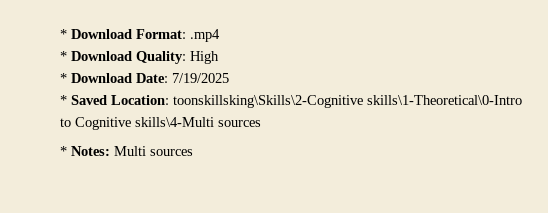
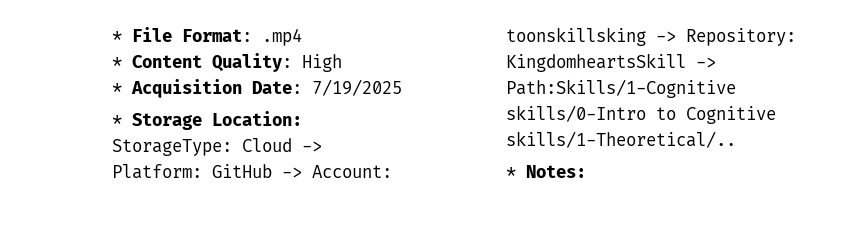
- * Download Format: .mp4
+ * File Format: .mp4
- * Download Quality: High
+ * Content Quality: High
- * Download Date: 7/19/2025
+ * Acquisition Date: 7/19/2025
- * Saved Location: toonskillsking\Skills\2-Cognitive skills\1-Theoretical\0-Intro to Cognitive skills\4-Multi sources
+ * Storage Location: StorageType: Cloud -> Platform: GitHub -> Account: toonskillsking -> Repository: KingdomheartsSkill -> Path:Skills/1-Cognitive skills/0-Intro to Cognitive skills/1-Theoretical/..
- * Notes: Multi sources
+ * Notes:

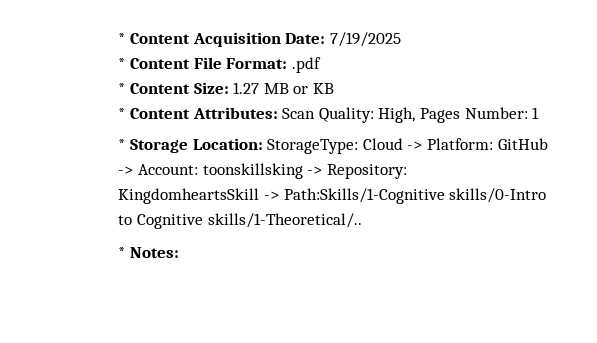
- * File Format: .mp4
- * Content Quality: High
- * Acquisition Date: 7/19/2025
+ * Content Acquisition Date: 7/19/2025
+ * Content File Format: .pdf
+ * Content Size: 1.27 MB or KB
+ * Content Attributes: Scan Quality: High, Pages Number: 1

